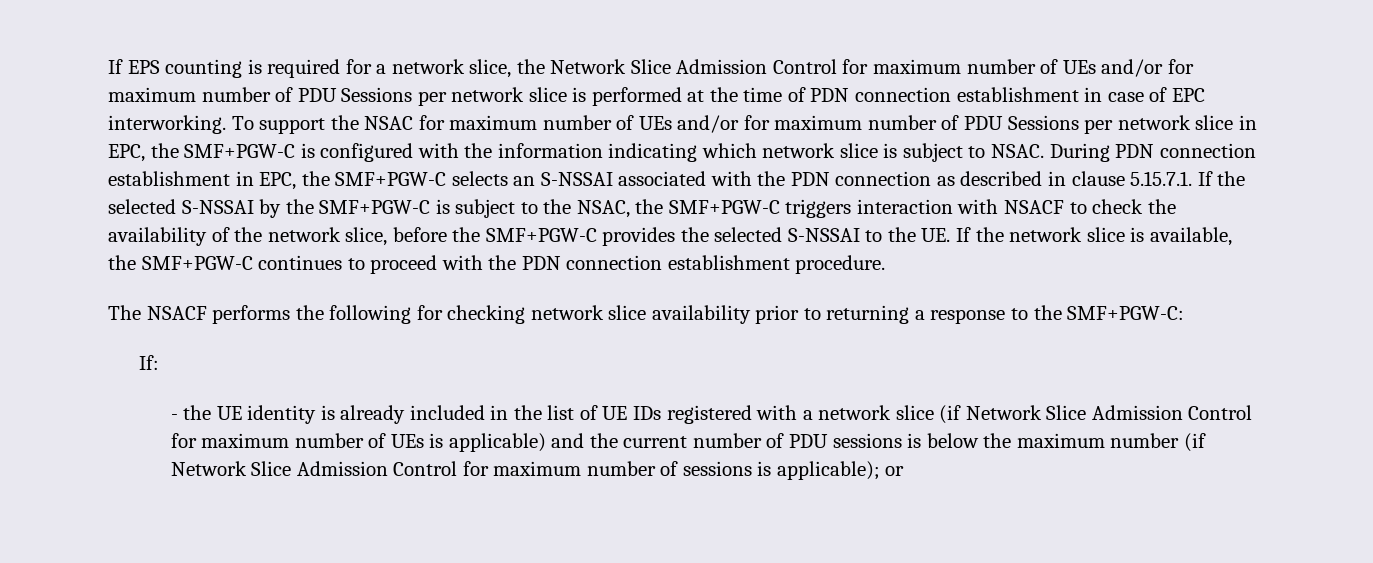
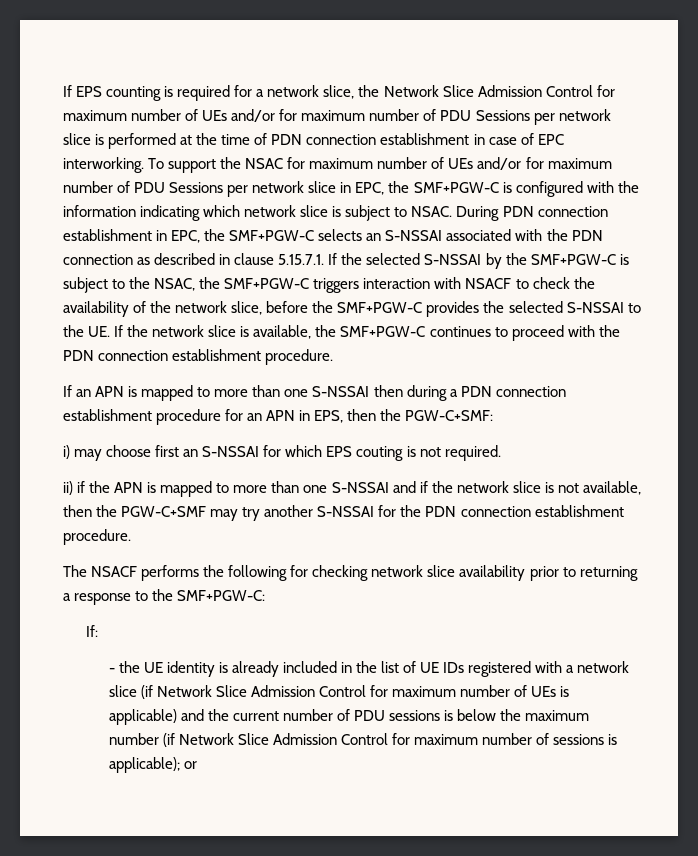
+ If an APN is mapped to more than one S-NSSAI then during a PDN connection establishment procedure for an APN in EPS, then the PGW-C+SMF:
+ i) may choose first an S-NSSAI for which EPS couting is not required.
+ ii) if the APN is mapped to more than one S-NSSAI and if the network slice is not available, then the PGW-C+SMF may try another S-NSSAI for the PDN connection establishment procedure.

